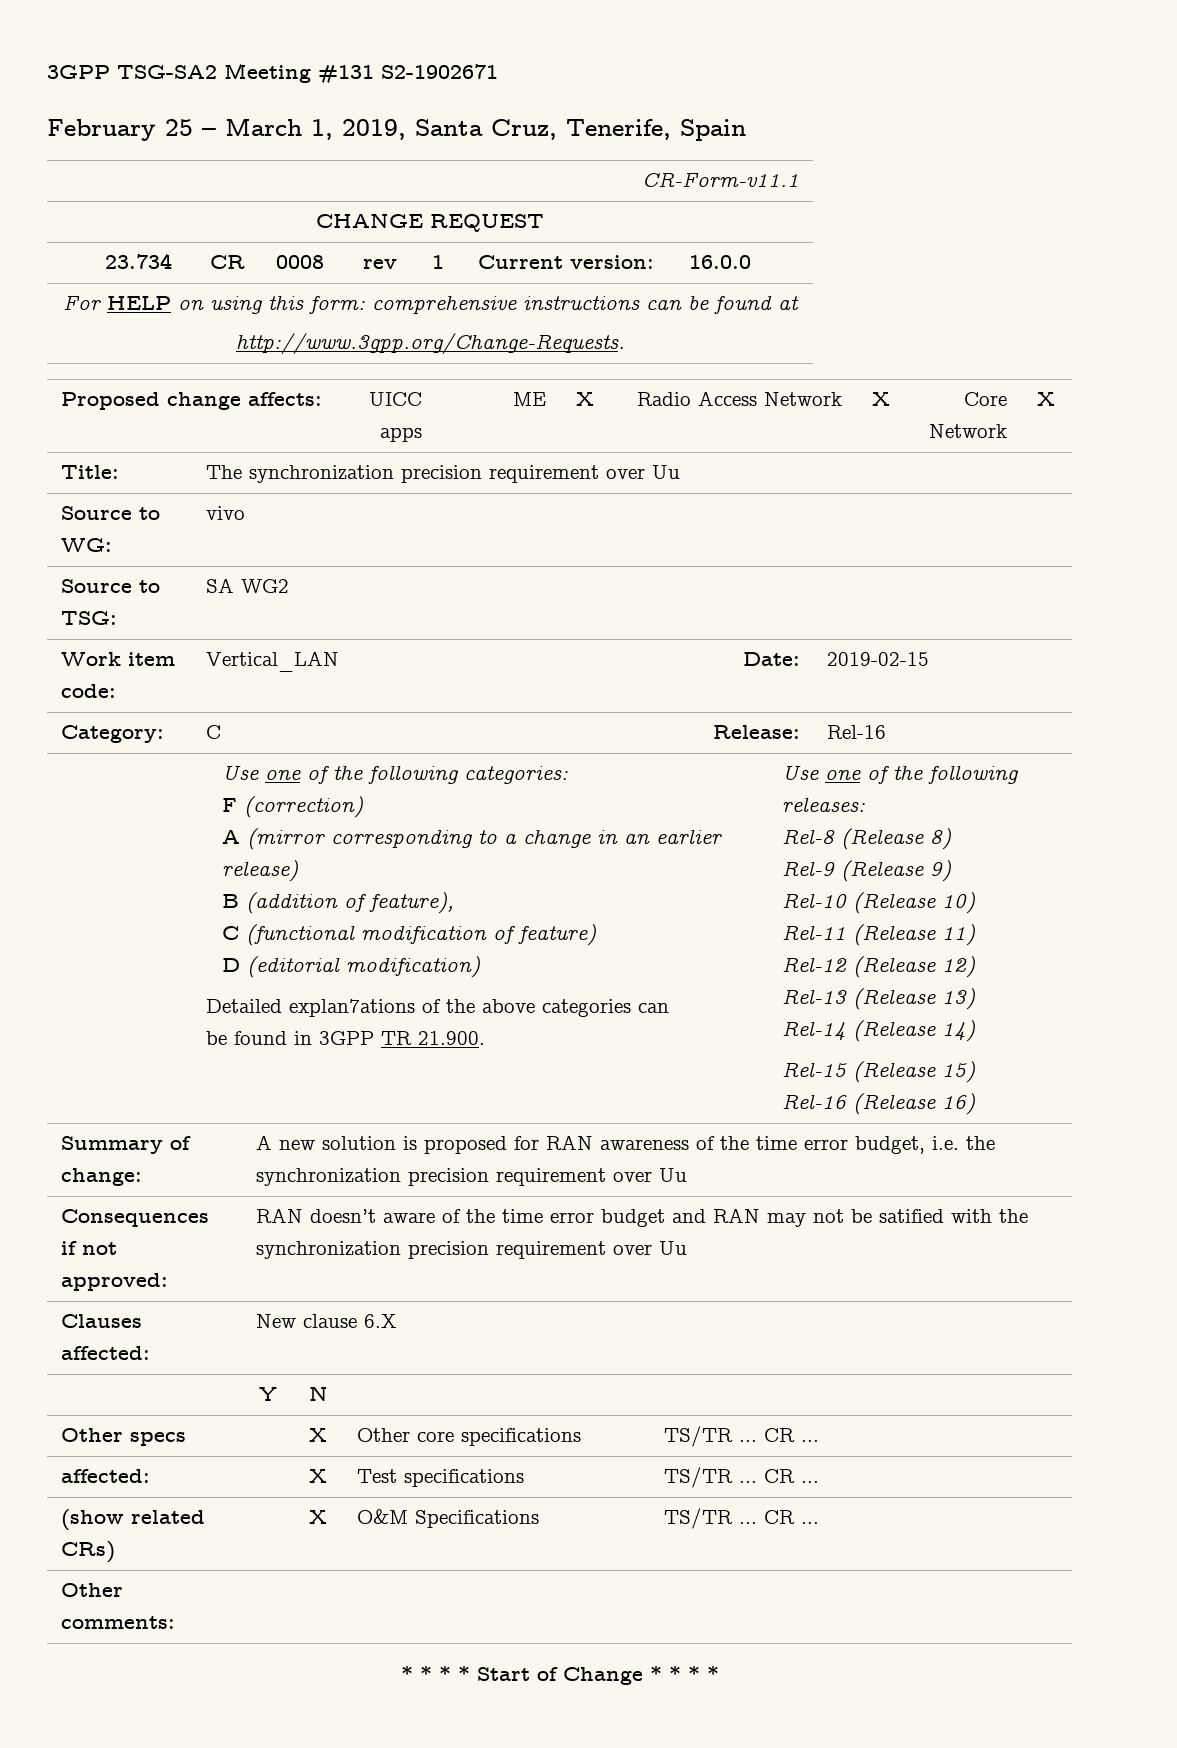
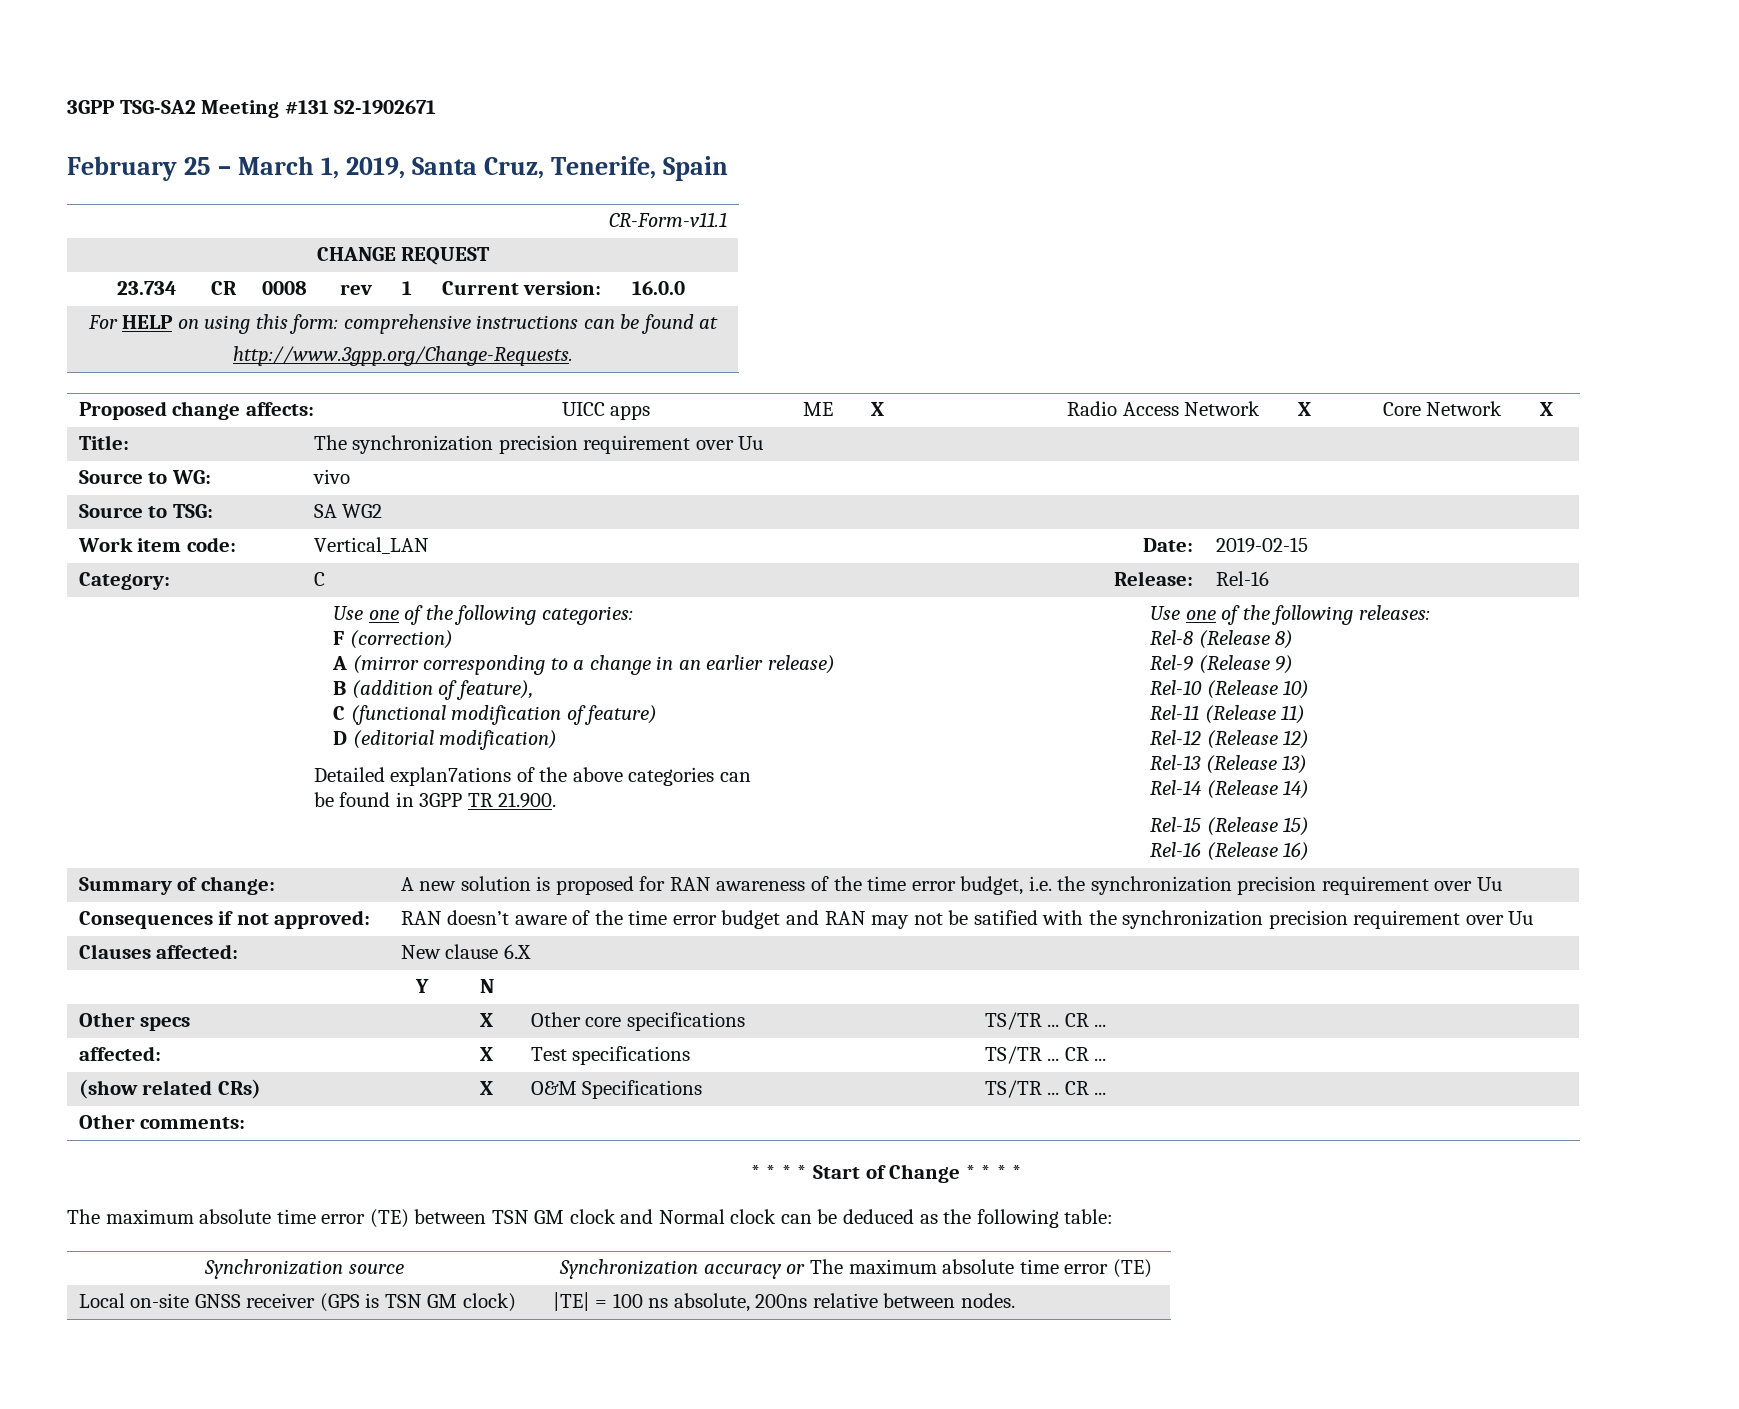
+ The maximum absolute time error (TE) between TSN GM clock and Normal clock can be deduced as the following table:
+ Synchronization source | Synchronization accuracy or The maximum absolute time error (TE)
+ Local on-site GNSS receiver (GPS is TSN GM clock) | |TE| = 100 ns absolute, 200ns relative between nodes.

